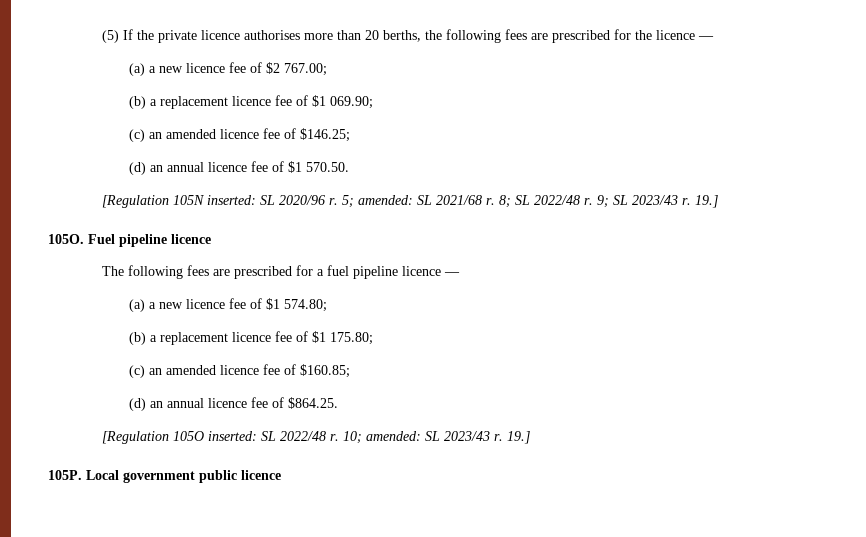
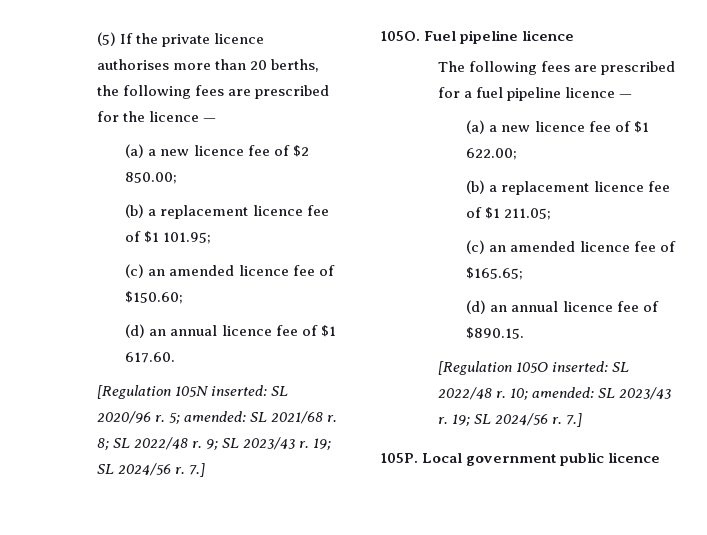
- (a) a new licence fee of $2 767.00;
- (b) a replacement licence fee of $1 069.90;
- (c) an amended licence fee of $146.25;
+ (a) a new licence fee of $2 850.00;
+ (b) a replacement licence fee of $1 101.95;
+ (c) an amended licence fee of $150.60;
- (d) an annual licence fee of $1 570.50.
+ (d) an annual licence fee of $1 617.60.
- 9; SL 2023/43 r. 19.]
+ 9; SL 2023/43 r. 19; SL 2024/56 r. 7.]
- (a) a new licence fee of $1 574.80;
- (b) a replacement licence fee of $1 175.80;
- (c) an amended licence fee of $160.85;
- (d) an annual licence fee of $864.25.
+ (a) a new licence fee of $1 622.00;
+ (b) a replacement licence fee of $1 211.05;
+ (c) an amended licence fee of $165.65;
+ (d) an annual licence fee of $890.15.
- 10; amended: SL 2023/43 r. 19.]
+ 10; amended: SL 2023/43 r. 19; SL 2024/56 r. 7.]

